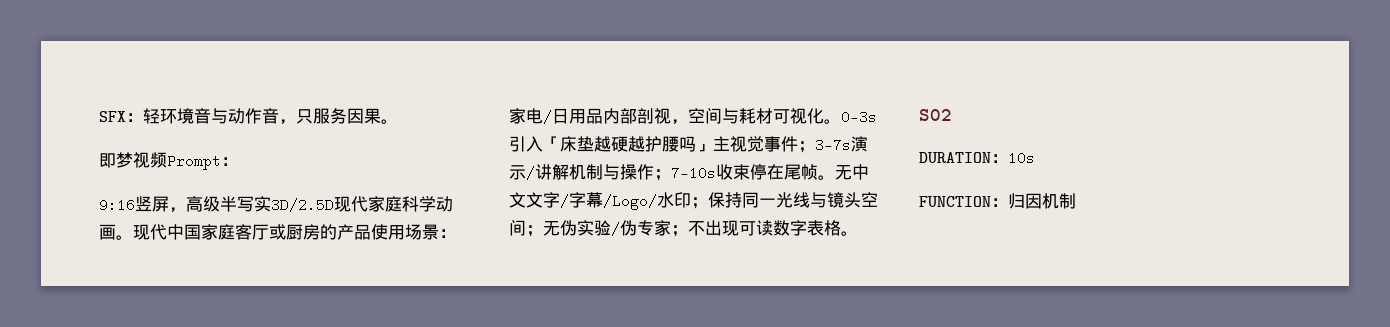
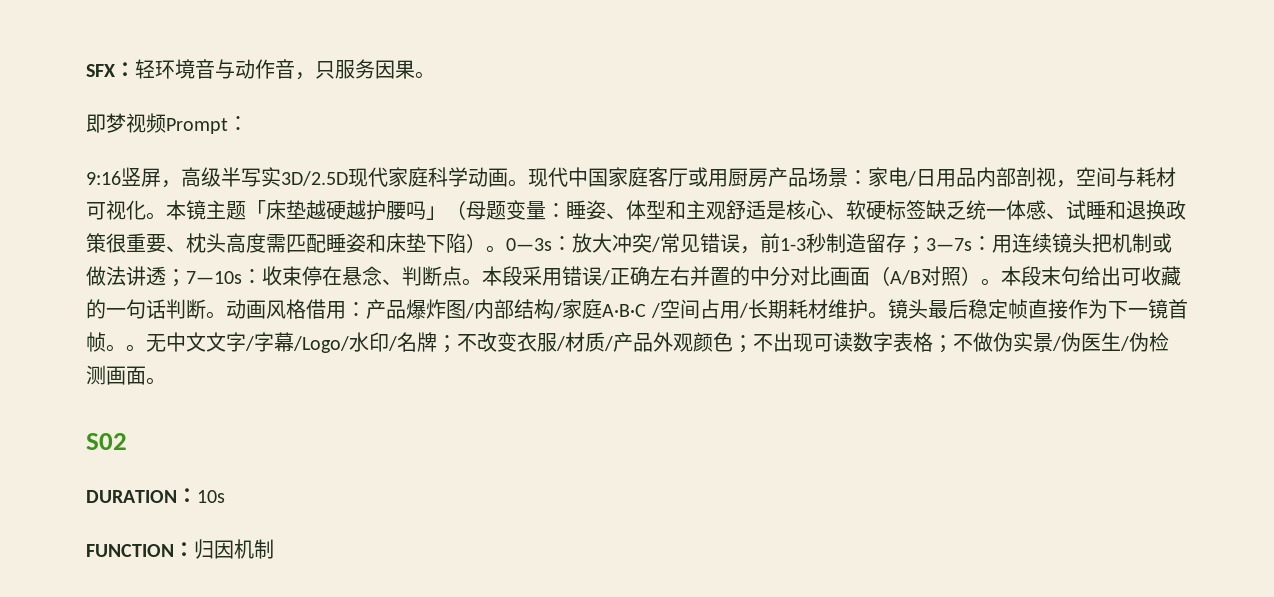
- 现代中国家庭客厅或厨房的产品使用场景：家电/日用品内部剖视，空间与耗材可视化。
+ 现代中国家庭客厅或用厨房产品场景：家电/日用品内部剖视，空间与耗材可视化。
- 0—3s引入「床垫越硬越护腰吗」主视觉事件；3—7s演示/讲解机制与操作；7—10s收束停在尾帧。
+ 本镜主题「床垫越硬越护腰吗」（母题变量：睡姿、体型和主观舒适是核心、软硬标签缺乏统一体感、试睡和退换政策很重要、枕头高度需匹配睡姿和床垫下陷）。0—3s：放大冲突/常见错误，前1-3秒制造留存；3—7s：用连续镜头把机制或做法讲透；7—10s：收束停在悬念、判断点。本段采用错误/正确左右并置的中分对比画面（A/B对照）。本段末句给出可收藏的一句话判断。动画风格借用：产品爆炸图/内部结构/家庭A·B·C /空间占用/长期耗材维护。镜头最后稳定帧直接作为下一镜首帧。。
- 无中文文字/字幕/Logo/水印；保持同一光线与镜头空间；无伪实验/伪专家；不出现可读数字表格。
+ 无中文文字/字幕/Logo/水印/名牌；不改变衣服/材质/产品外观颜色；不出现可读数字表格；不做伪实景/伪医生/伪检测画面。

